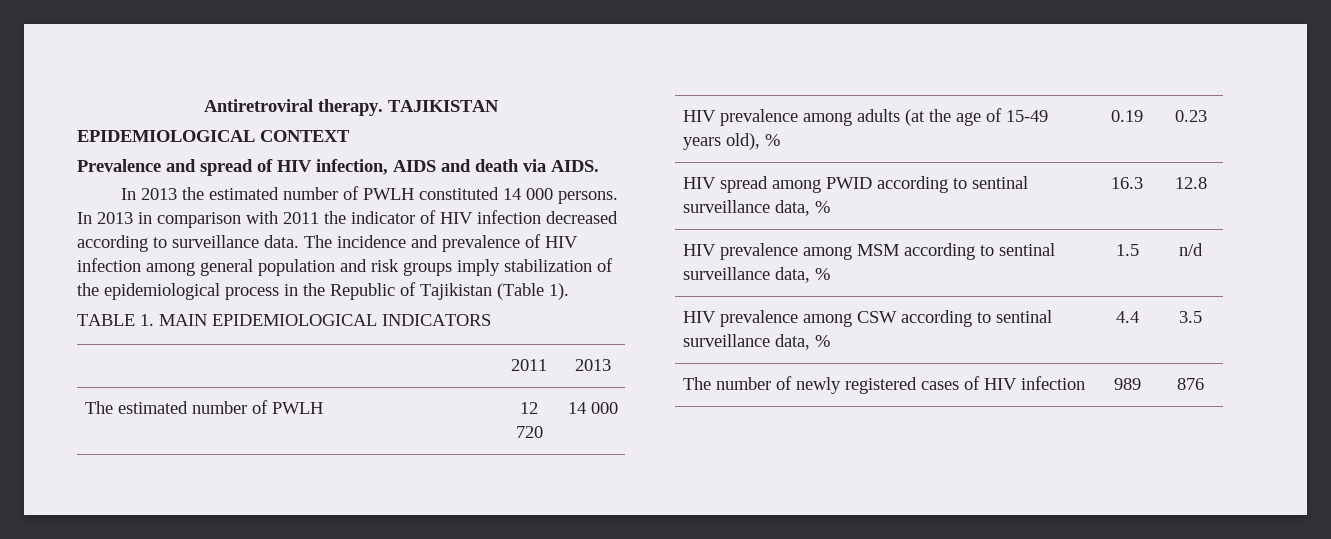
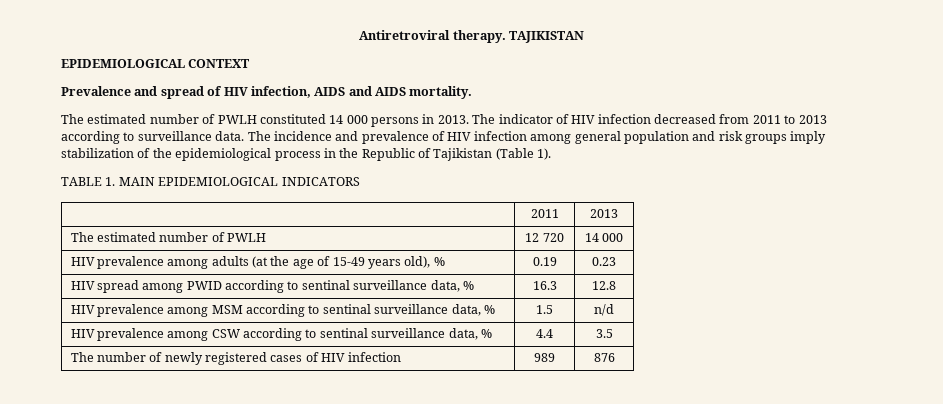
- Prevalence and spread of HIV infection, AIDS and death via AIDS.
- In 2013 the estimated number of PWLH constituted 14 000 persons. In 2013 in comparison with 2011 the indicator of HIV infection decreased according to surveillance data.
+ Prevalence and spread of HIV infection, AIDS and AIDS mortality.
+ The estimated number of PWLH constituted 14 000 persons in 2013. The indicator of HIV infection decreased from 2011 to 2013 according to surveillance data.

